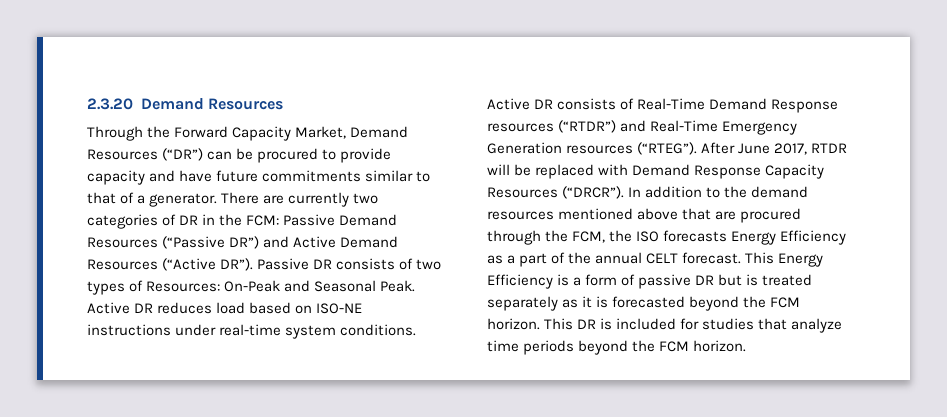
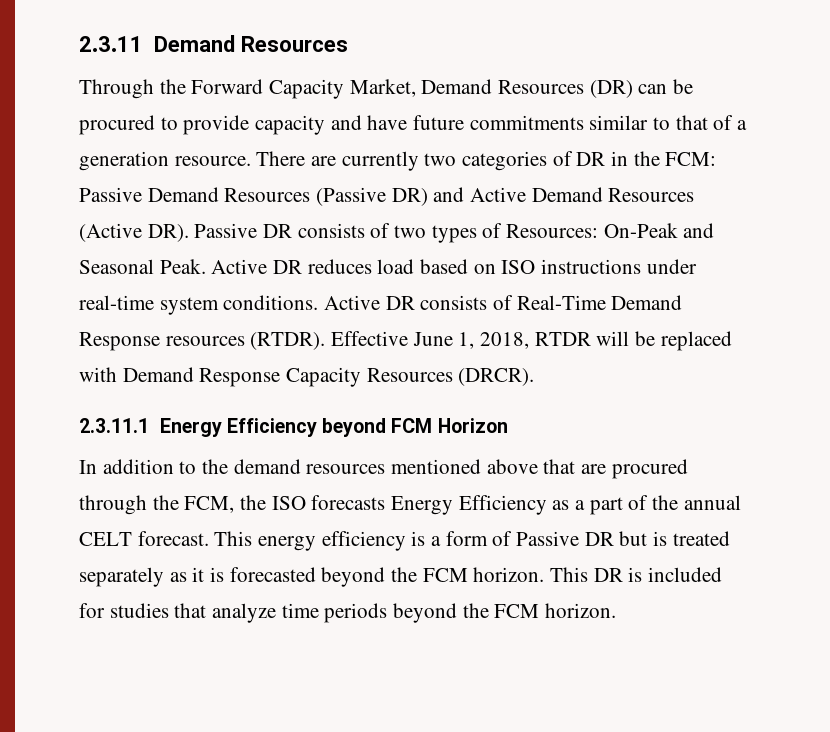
- 2.3.20 Demand Resources
+ 2.3.11 Demand Resources
- Through the Forward Capacity Market, Demand Resources (“DR”) can be procured to provide capacity and have future commitments similar to that of a generator.
+ Through the Forward Capacity Market, Demand Resources (DR) can be procured to provide capacity and have future commitments similar to that of a generation resource.
- There are currently two categories of DR in the FCM: Passive Demand Resources (“Passive DR”) and Active Demand Resources (“Active DR”). Passive DR consists of two types of Resources: On-Peak and Seasonal Peak.
+ There are currently two categories of DR in the FCM: Passive Demand Resources (Passive DR) and Active Demand Resources (Active DR). Passive DR consists of two types of Resources: On-Peak and Seasonal Peak.
- Active DR reduces load based on ISO-NE instructions under real-time system conditions.
+ Active DR reduces load based on ISO instructions under real-time system conditions.
- Active DR consists of Real-Time Demand Response resources (“RTDR”) and Real-Time Emergency Generation resources (“RTEG”). After June 2017, RTDR will be replaced with Demand Response Capacity Resources (“DRCR”). In addition to the demand resources mentioned above that are procured through the FCM, the ISO forecasts Energy Efficiency as a part of the annual CELT forecast.
+ Active DR consists of Real-Time Demand Response resources (RTDR). Effective June 1, 2018, RTDR will be replaced with Demand Response Capacity Resources (DRCR).
+ 2.3.11.1 Energy Efficiency beyond FCM Horizon
+ In addition to the demand resources mentioned above that are procured through the FCM, the ISO forecasts Energy Efficiency as a part of the annual CELT forecast.
- This Energy Efficiency is a form of passive DR but is treated separately as it is forecasted beyond the FCM horizon.
+ This energy efficiency is a form of Passive DR but is treated separately as it is forecasted beyond the FCM horizon.

